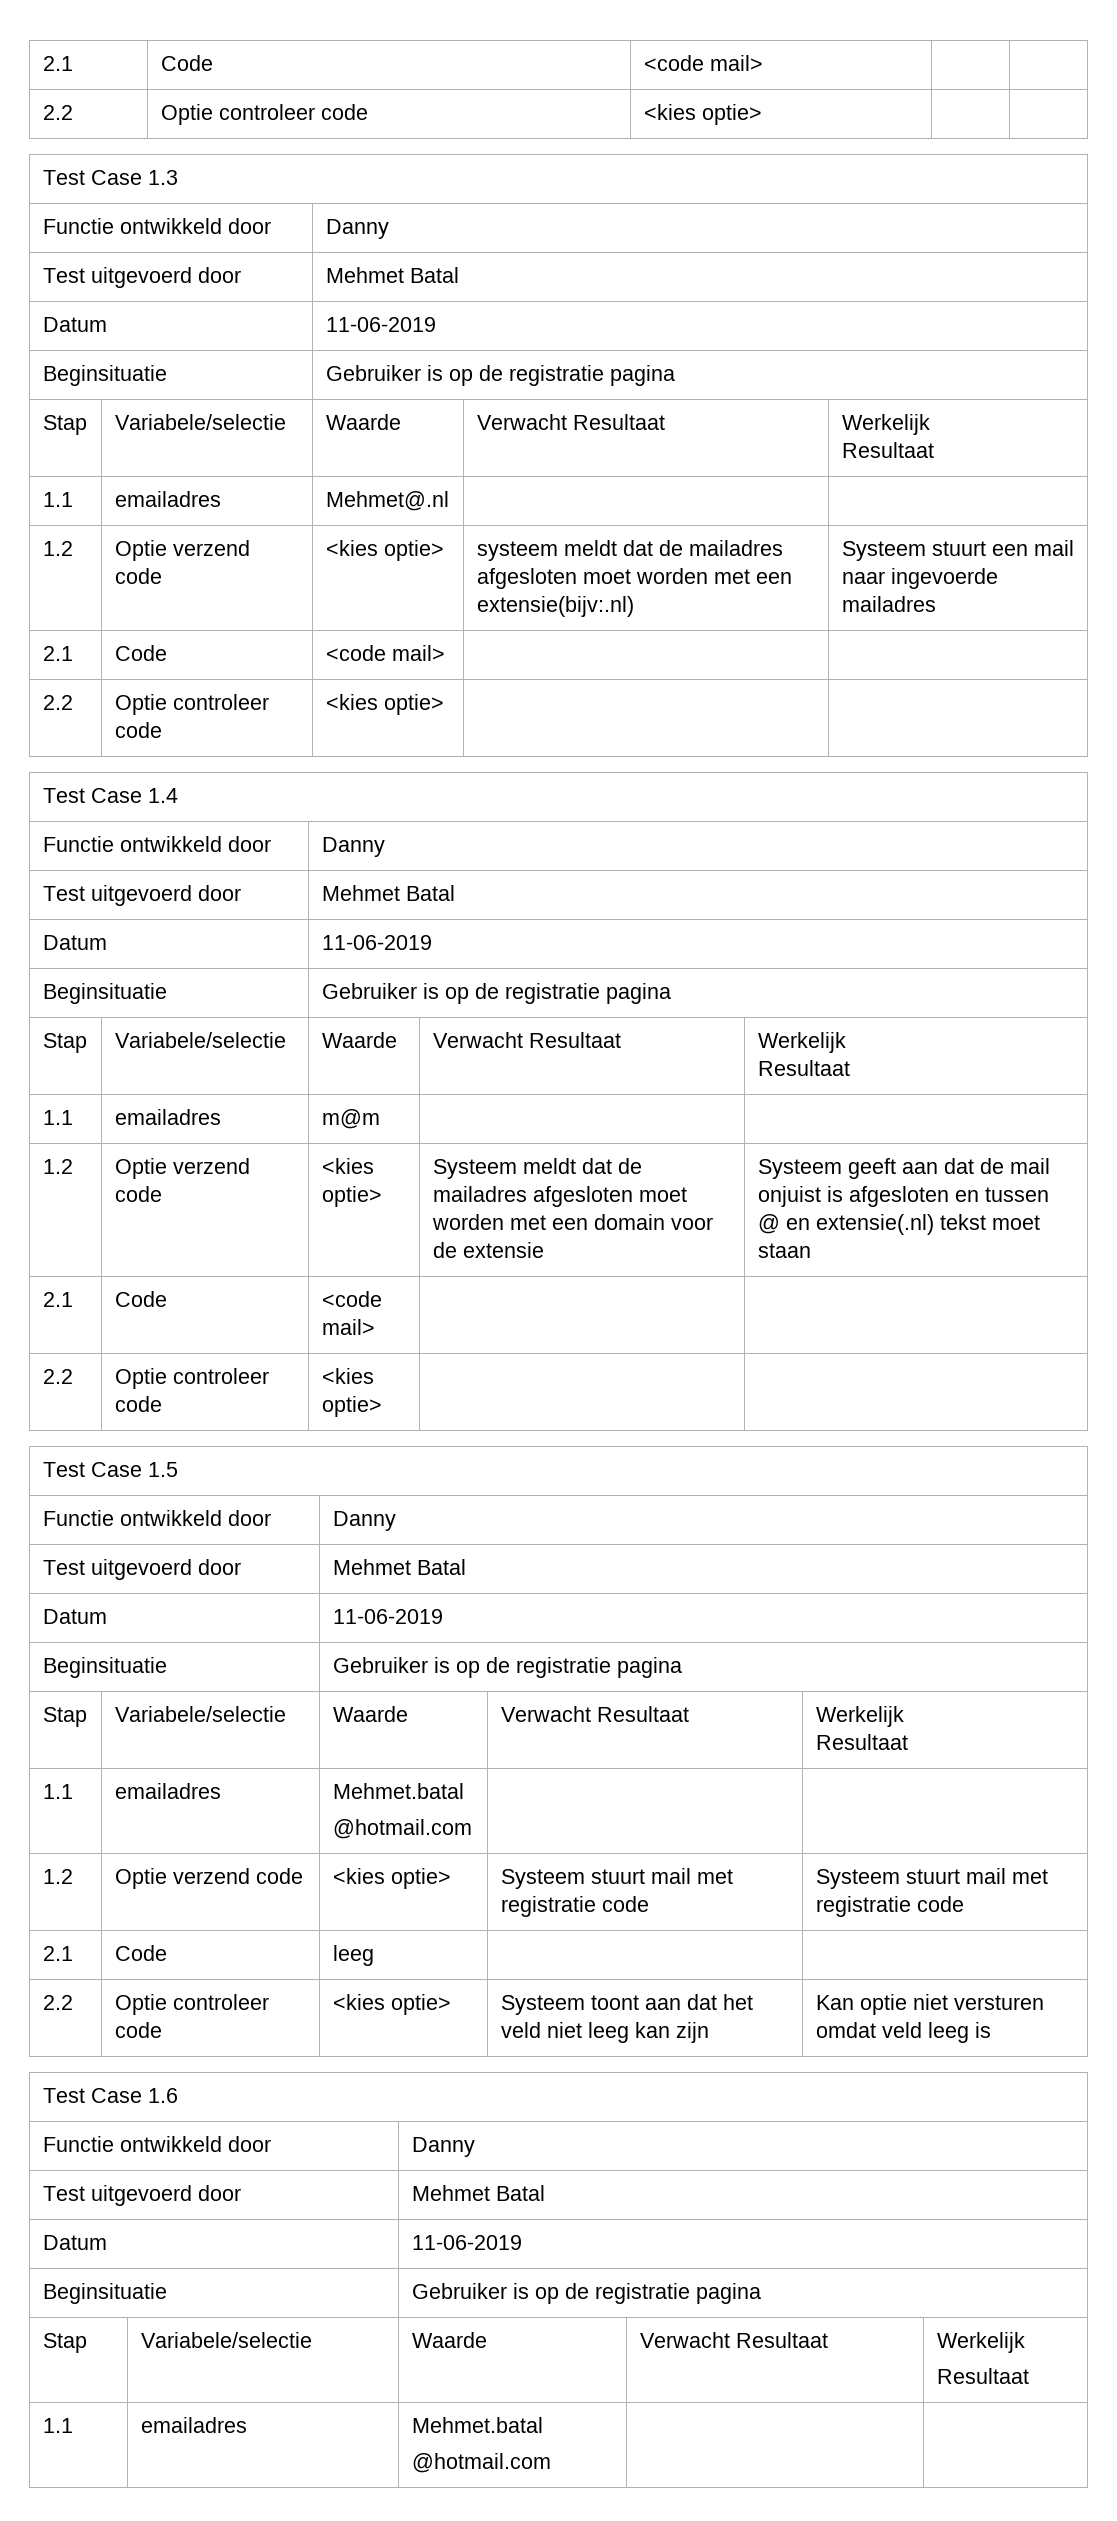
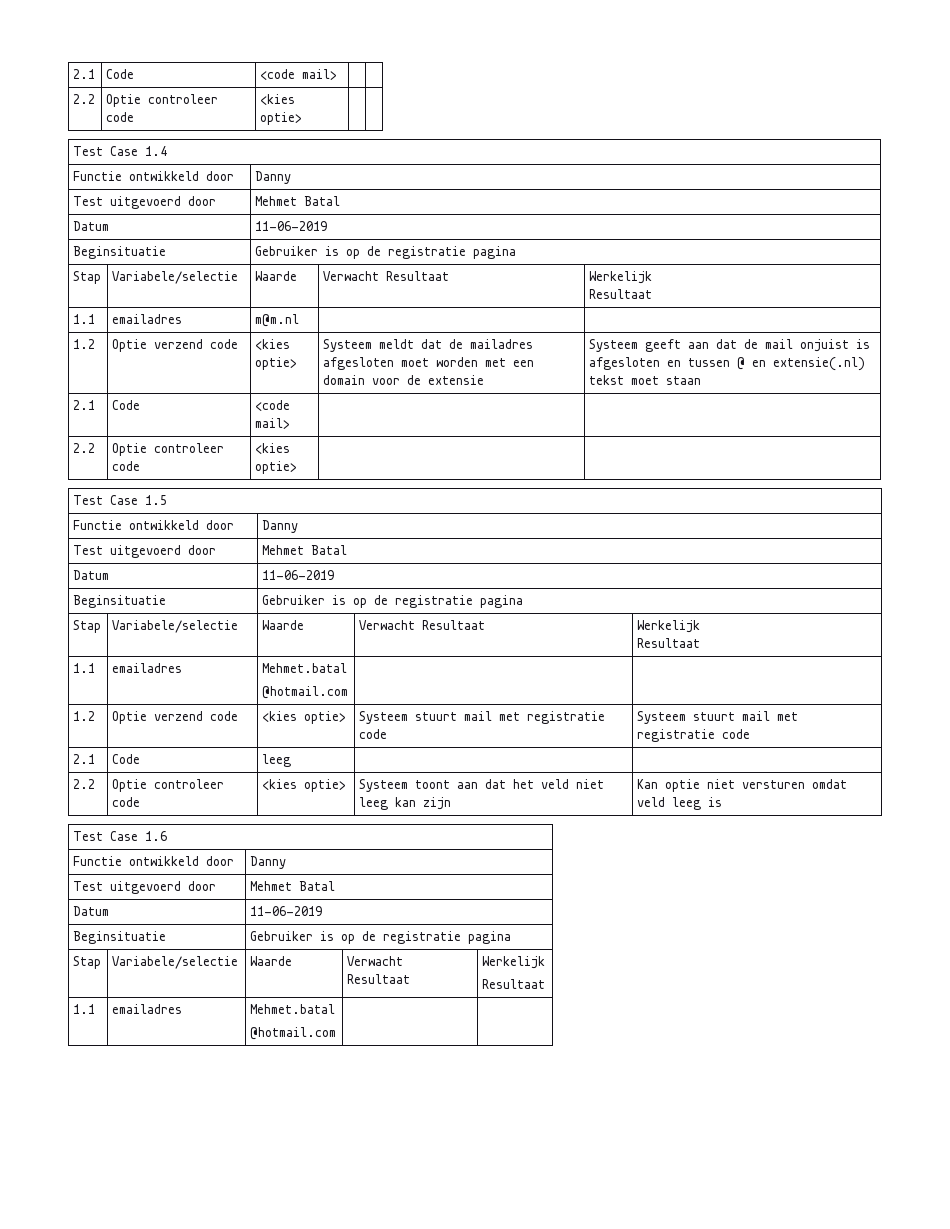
- Test Case 1.3
- Functie ontwikkeld door | Danny
- Test uitgevoerd door | Mehmet Batal
- Datum | 11-06-2019
- Beginsituatie | Gebruiker is op de registratie pagina
- Stap | Variabele/selectie | Waarde | Verwacht Resultaat | Werkelijk
- Resultaat
- 1.1 | emailadres | Mehmet@.nl | |
- 1.2 | Optie verzend code | <kies optie> | systeem meldt dat de mailadres afgesloten moet worden met een extensie(bijv:.nl) | Systeem stuurt een mail naar ingevoerde mailadres
- 2.1 | Code | <code mail> | |
- 2.2 | Optie controleer code | <kies optie> | |
- 1.1 | emailadres | m@m | |
+ 1.1 | emailadres | m@m.nl | |

